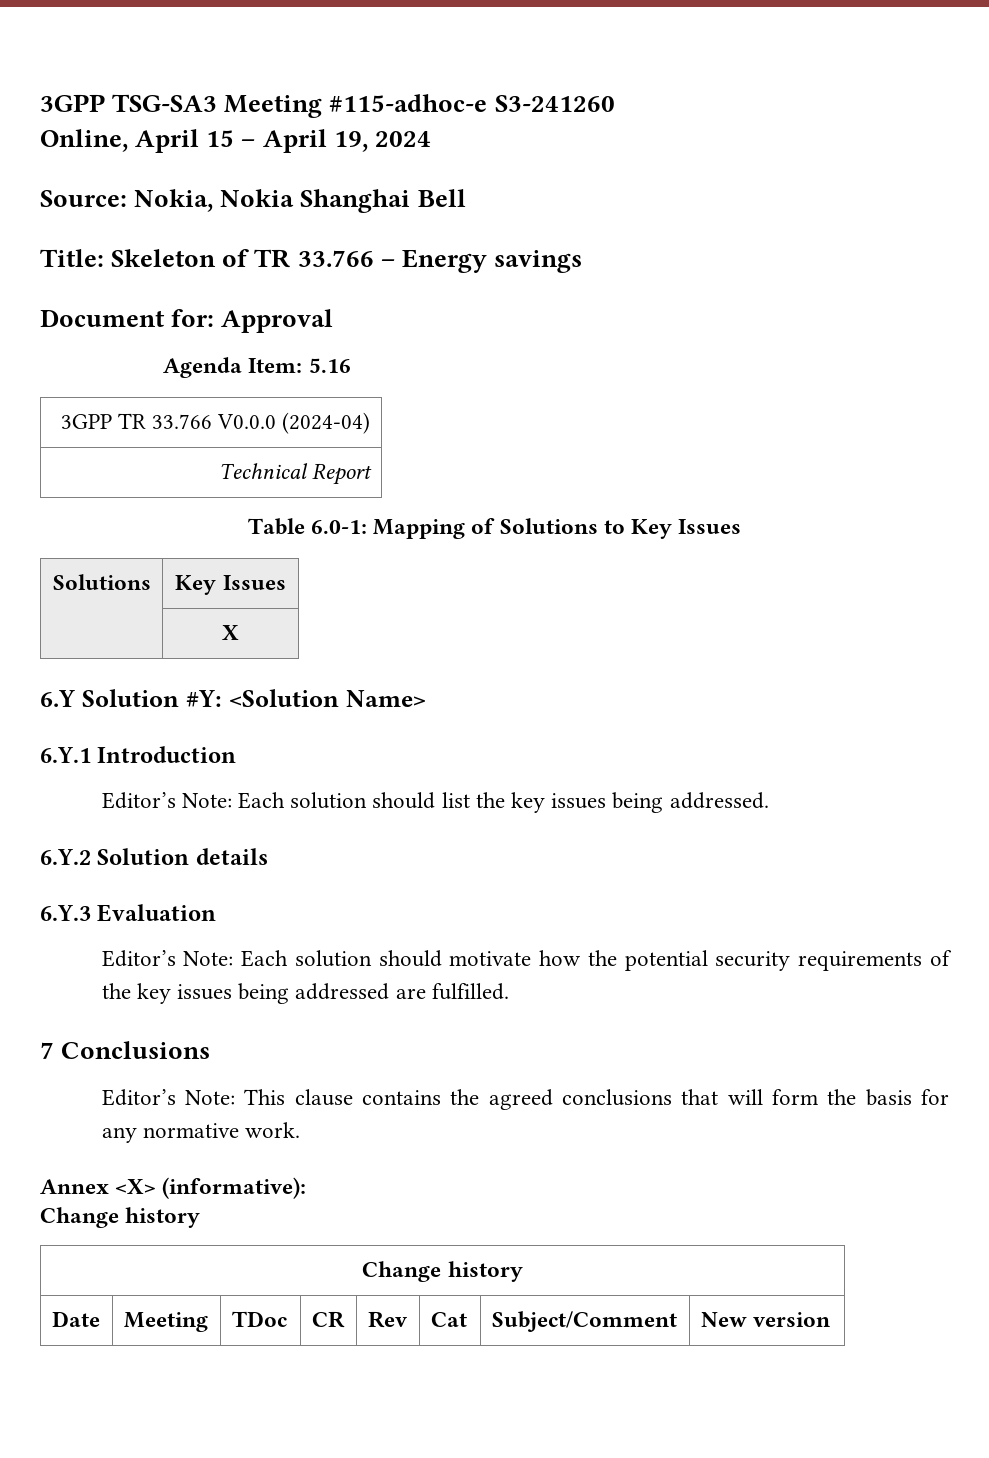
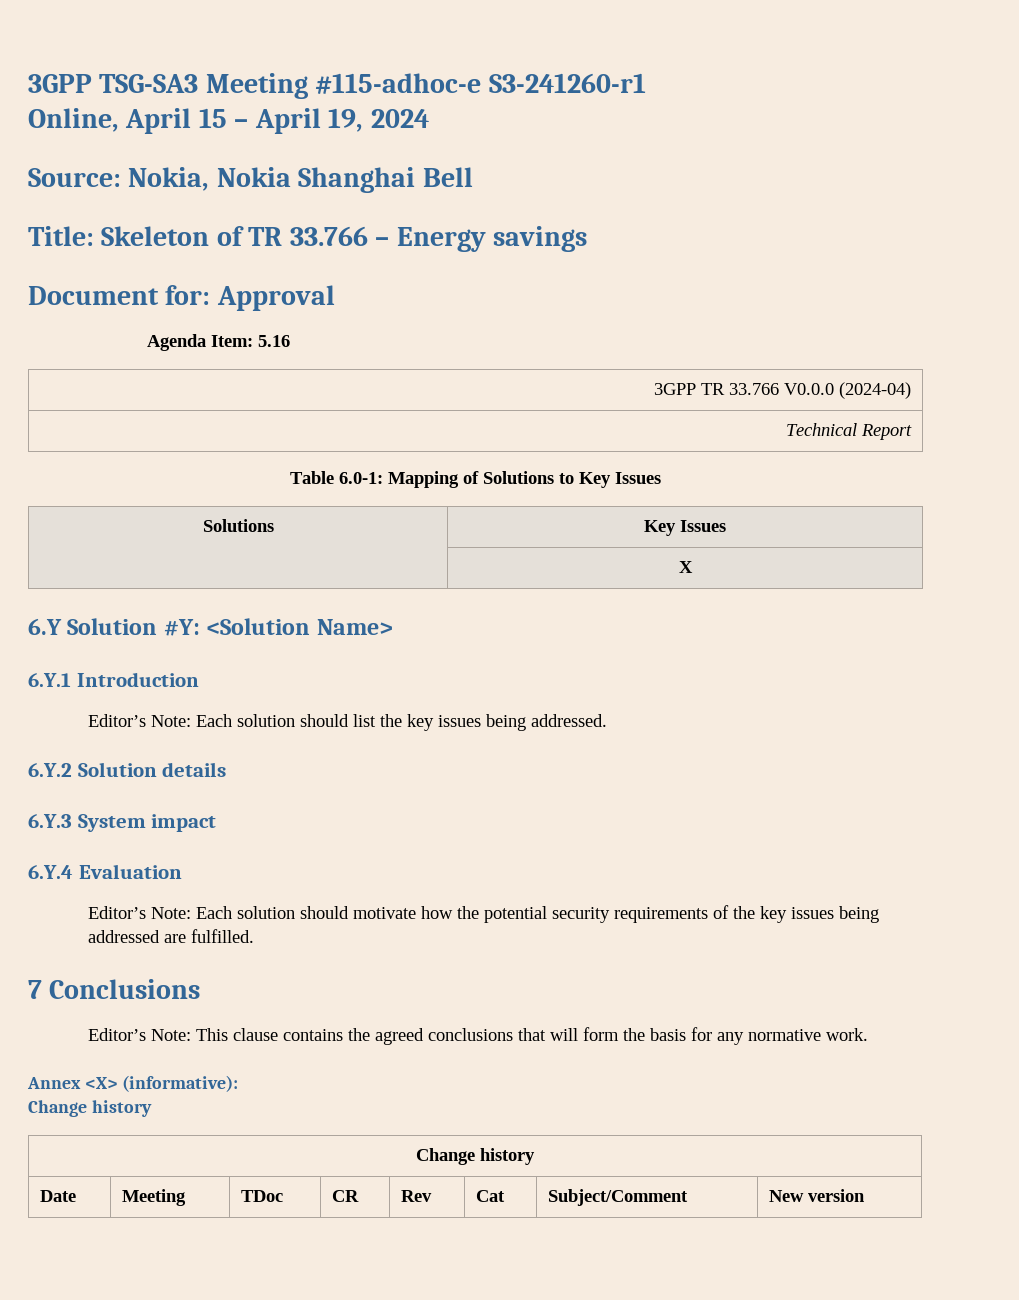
- 3GPP TSG-SA3 Meeting #115-adhoc-e S3-241260
+ 3GPP TSG-SA3 Meeting #115-adhoc-e S3-241260-r1
- 6.Y.3 Evaluation
+ 6.Y.3 System impact
+ 6.Y.4 Evaluation

